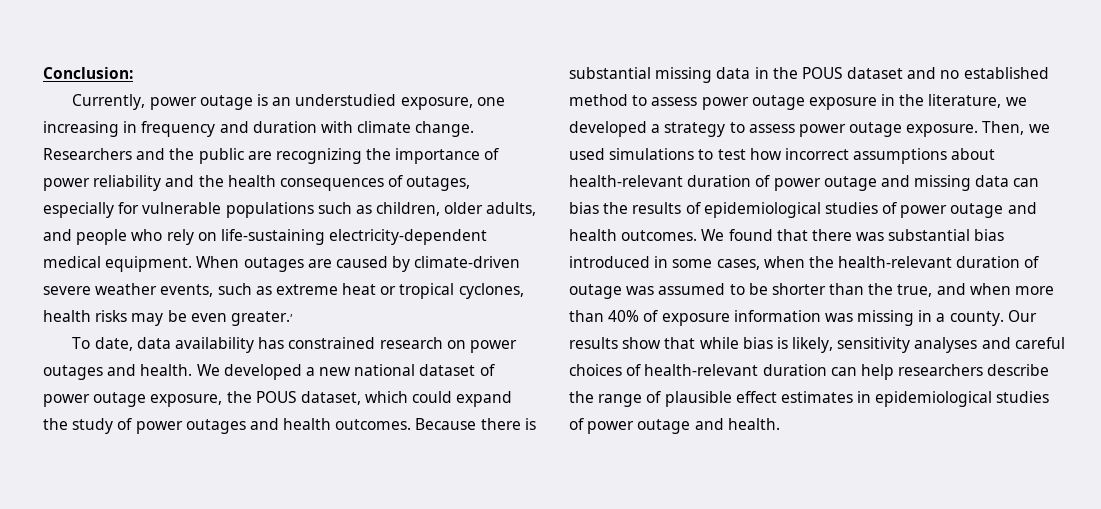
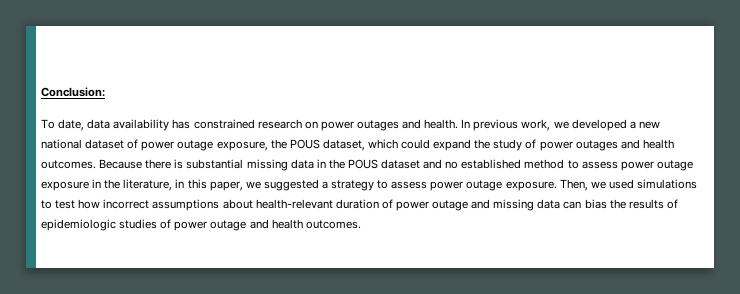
- Currently, power outage is an understudied exposure, one increasing in frequency and duration with climate change. Researchers and the public are recognizing the importance of power reliability and the health consequences of outages, especially for vulnerable populations such as children, older adults, and people who rely on life-sustaining electricity-dependent medical equipment. When outages are caused by climate-driven severe weather events, such as extreme heat or tropical cyclones, health risks may be even greater.,
- We developed a new national dataset of power outage exposure, the POUS dataset, which could expand the study of power outages and health outcomes.
+ In previous work, we developed a new national dataset of power outage exposure, the POUS dataset, which could expand the study of power outages and health outcomes.
- Because there is substantial missing data in the POUS dataset and no established method to assess power outage exposure in the literature, we developed a strategy to assess power outage exposure.
+ Because there is substantial missing data in the POUS dataset and no established method to assess power outage exposure in the literature, in this paper, we suggested a strategy to assess power outage exposure.
- Then, we used simulations to test how incorrect assumptions about health-relevant duration of power outage and missing data can bias the results of epidemiological studies of power outage and health outcomes. We found that there was substantial bias introduced in some cases, when the health-relevant duration of outage was assumed to be shorter than the true, and when more than 40% of exposure information was missing in a county. Our results show that while bias is likely, sensitivity analyses and careful choices of health-relevant duration can help researchers describe the range of plausible effect estimates in epidemiological studies of power outage and health.
+ Then, we used simulations to test how incorrect assumptions about health-relevant duration of power outage and missing data can bias the results of epidemiologic studies of power outage and health outcomes.

